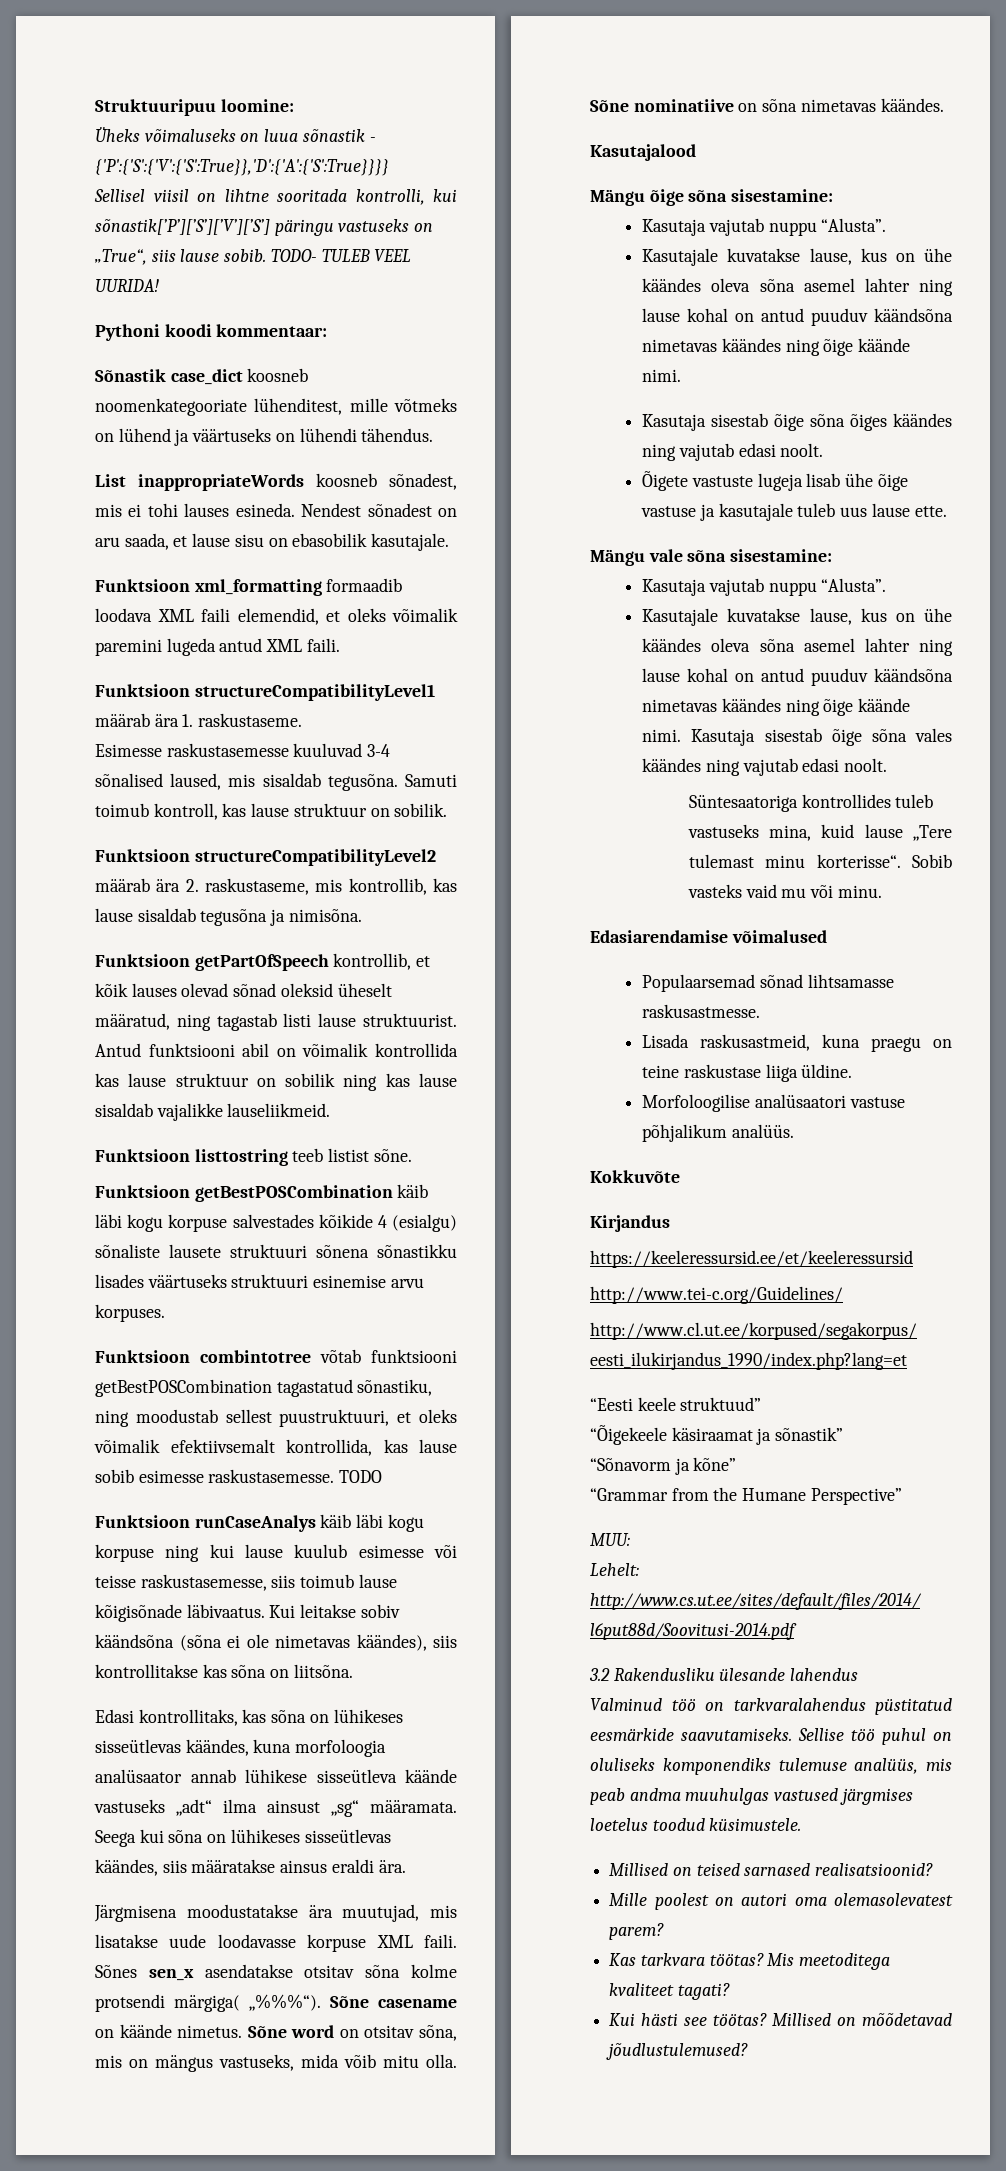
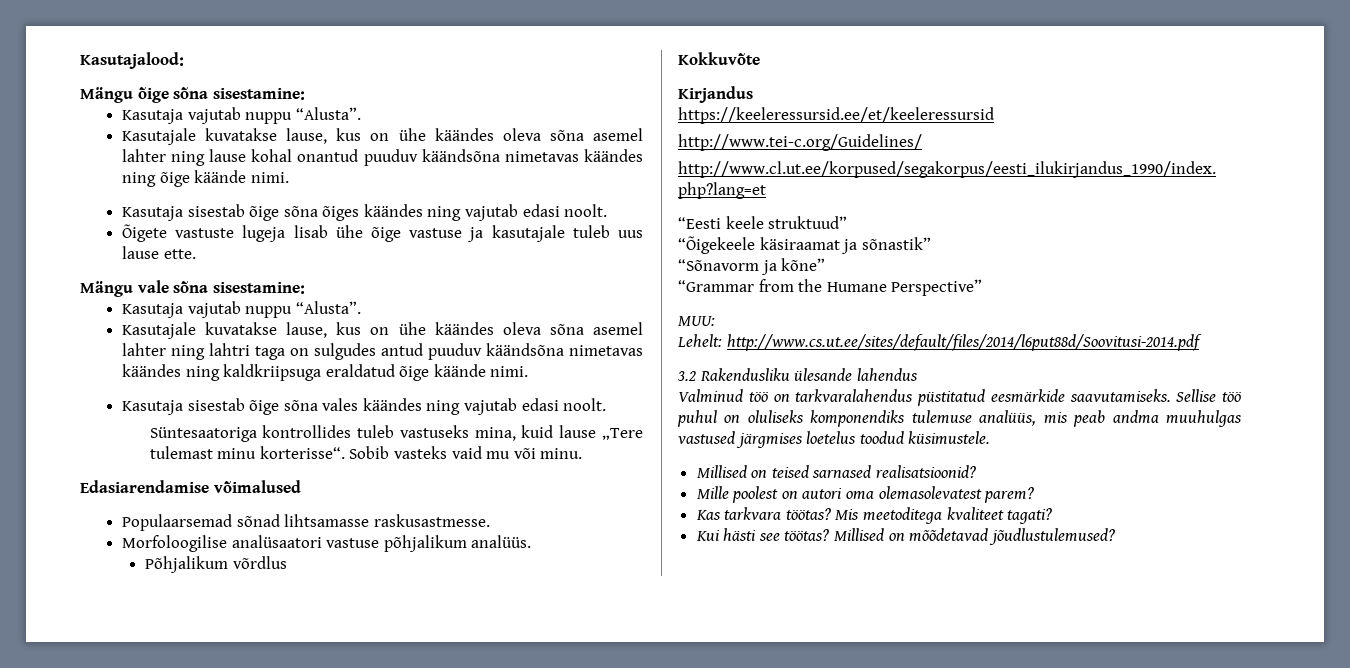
- Struktuuripuu loomine:
- Üheks võimaluseks on luua sõnastik - {'P':{'S':{'V':{'S':True}},'D':{'A':{'S':True}}}}
- Sellisel viisil on lihtne sooritada kontrolli, kui sõnastik[’P’][’S’][’V’][’S’] päringu vastuseks on „True“, siis lause sobib. TODO- TULEB VEEL UURIDA!
- Pythoni koodi kommentaar:
- Sõnastik case_dict koosneb noomenkategooriate lühenditest, mille võtmeks on lühend ja väärtuseks on lühendi tähendus.
- List inappropriateWords koosneb sõnadest, mis ei tohi lauses esineda. Nendest sõnadest on aru saada, et lause sisu on ebasobilik kasutajale.
- Funktsioon xml_formatting formaadib loodava XML faili elemendid, et oleks võimalik paremini lugeda antud XML faili.
- Funktsioon structureCompatibilityLevel1 määrab ära 1. raskustaseme.
- Esimesse raskustasemesse kuuluvad 3-4 sõnalised laused, mis sisaldab tegusõna. Samuti toimub kontroll, kas lause struktuur on sobilik.
- Funktsioon structureCompatibilityLevel2 määrab ära 2. raskustaseme, mis kontrollib, kas lause sisaldab tegusõna ja nimisõna.
- Funktsioon getPartOfSpeech kontrollib, et kõik lauses olevad sõnad oleksid üheselt määratud, ning tagastab listi lause struktuurist. Antud funktsiooni abil on võimalik kontrollida kas lause struktuur on sobilik ning kas lause sisaldab vajalikke lauseliikmeid.
- Funktsioon listtostring teeb listist sõne.
- Funktsioon getBestPOSCombination käib läbi kogu korpuse salvestades kõikide 4 (esialgu) sõnaliste lausete struktuuri sõnena sõnastikku lisades väärtuseks struktuuri esinemise arvu korpuses.
- Funktsioon combintotree võtab funktsiooni getBestPOSCombination tagastatud sõnastiku, ning moodustab sellest puustruktuuri, et oleks võimalik efektiivsemalt kontrollida, kas lause sobib esimesse raskustasemesse. TODO
- Funktsioon runCaseAnalys käib läbi kogu korpuse ning kui lause kuulub esimesse või teisse raskustasemesse, siis toimub lause kõigisõnade läbivaatus. Kui leitakse sobiv käändsõna (sõna ei ole nimetavas käändes), siis kontrollitakse kas sõna on liitsõna.
- Edasi kontrollitaks, kas sõna on lühikeses sisseütlevas käändes, kuna morfoloogia analüsaator annab lühikese sisseütleva käände vastuseks „adt“ ilma ainsust „sg“ määramata. Seega kui sõna on lühikeses sisseütlevas käändes, siis määratakse ainsus eraldi ära.
- Järgmisena moodustatakse ära muutujad, mis lisatakse uude loodavasse korpuse XML faili. Sõnes sen_x asendatakse otsitav sõna kolme protsendi märgiga( „%%%“). Sõne casename on käände nimetus. Sõne word on otsitav sõna, mis on mängus vastuseks, mida võib mitu olla. Sõne nominatiive on sõna nimetavas käändes.
- Kasutajalood
+ Kasutajalood:
  Mängu õige sõna sisestamine:
  Kasutaja vajutab nuppu “Alusta”.
- Kasutajale kuvatakse lause, kus on ühe käändes oleva sõna asemel lahter ning lause kohal on antud puuduv käändsõna nimetavas käändes ning õige käände nimi.
+ Kasutajale kuvatakse lause, kus on ühe käändes oleva sõna asemel lahter ning lause kohal onantud puuduv käändsõna nimetavas käändes ning õige käände nimi.
- Kasutajale kuvatakse lause, kus on ühe käändes oleva sõna asemel lahter ning lause kohal on antud puuduv käändsõna nimetavas käändes ning õige käände nimi. Kasutaja sisestab õige sõna vales käändes ning vajutab edasi noolt.
+ Kasutajale kuvatakse lause, kus on ühe käändes oleva sõna asemel lahter ning lahtri taga on sulgudes antud puuduv käändsõna nimetavas käändes ning kaldkriipsuga eraldatud õige käände nimi.
+ Kasutaja sisestab õige sõna vales käändes ning vajutab edasi noolt.
- Lisada raskusastmeid, kuna praegu on teine raskustase liiga üldine.
+ Põhjalikum võrdlus

